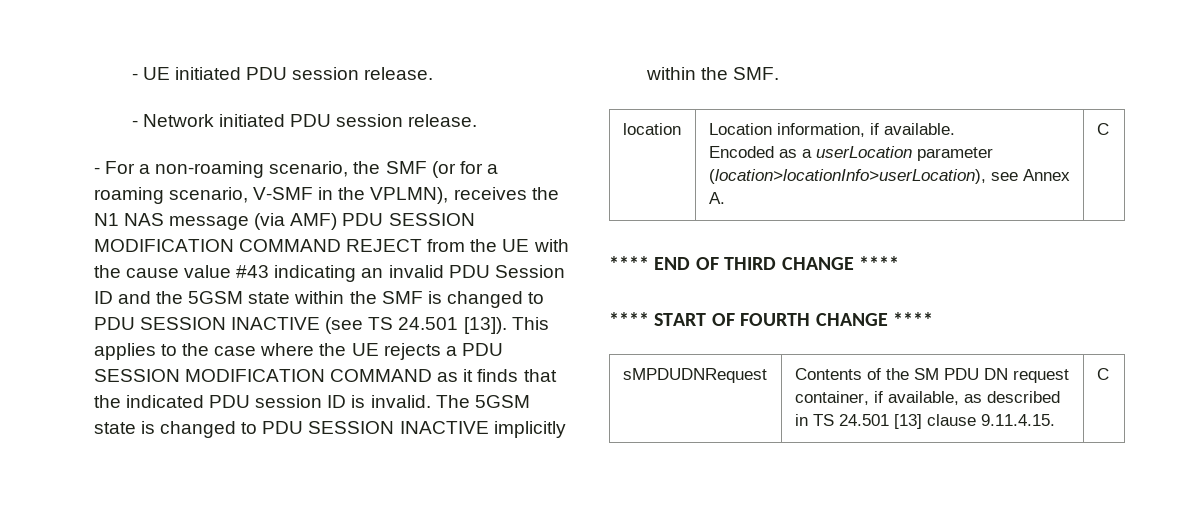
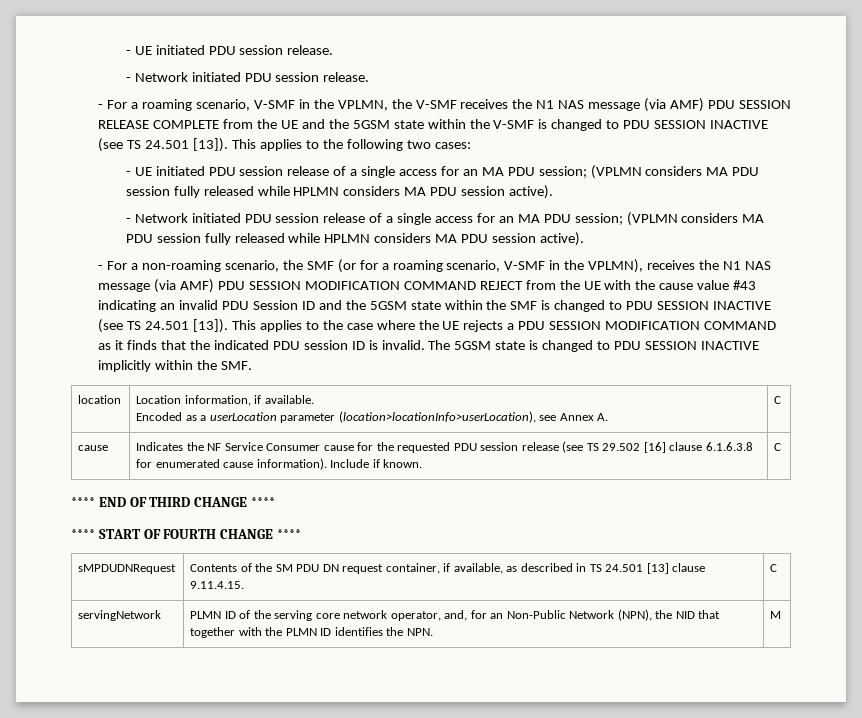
+ - For a roaming scenario, V-SMF in the VPLMN, the V-SMF receives the N1 NAS message (via AMF) PDU SESSION RELEASE COMPLETE from the UE and the 5GSM state within the V-SMF is changed to PDU SESSION INACTIVE (see TS 24.501 [13]). This applies to the following two cases:
+ - UE initiated PDU session release of a single access for an MA PDU session; (VPLMN considers MA PDU session fully released while HPLMN considers MA PDU session active).
+ - Network initiated PDU session release of a single access for an MA PDU session; (VPLMN considers MA PDU session fully released while HPLMN considers MA PDU session active).
+ cause | Indicates the NF Service Consumer cause for the requested PDU session release (see TS 29.502 [16] clause 6.1.6.3.8 for enumerated cause information). Include if known. | C
+ servingNetwork | PLMN ID of the serving core network operator, and, for an Non-Public Network (NPN), the NID that together with the PLMN ID identifies the NPN. | M

